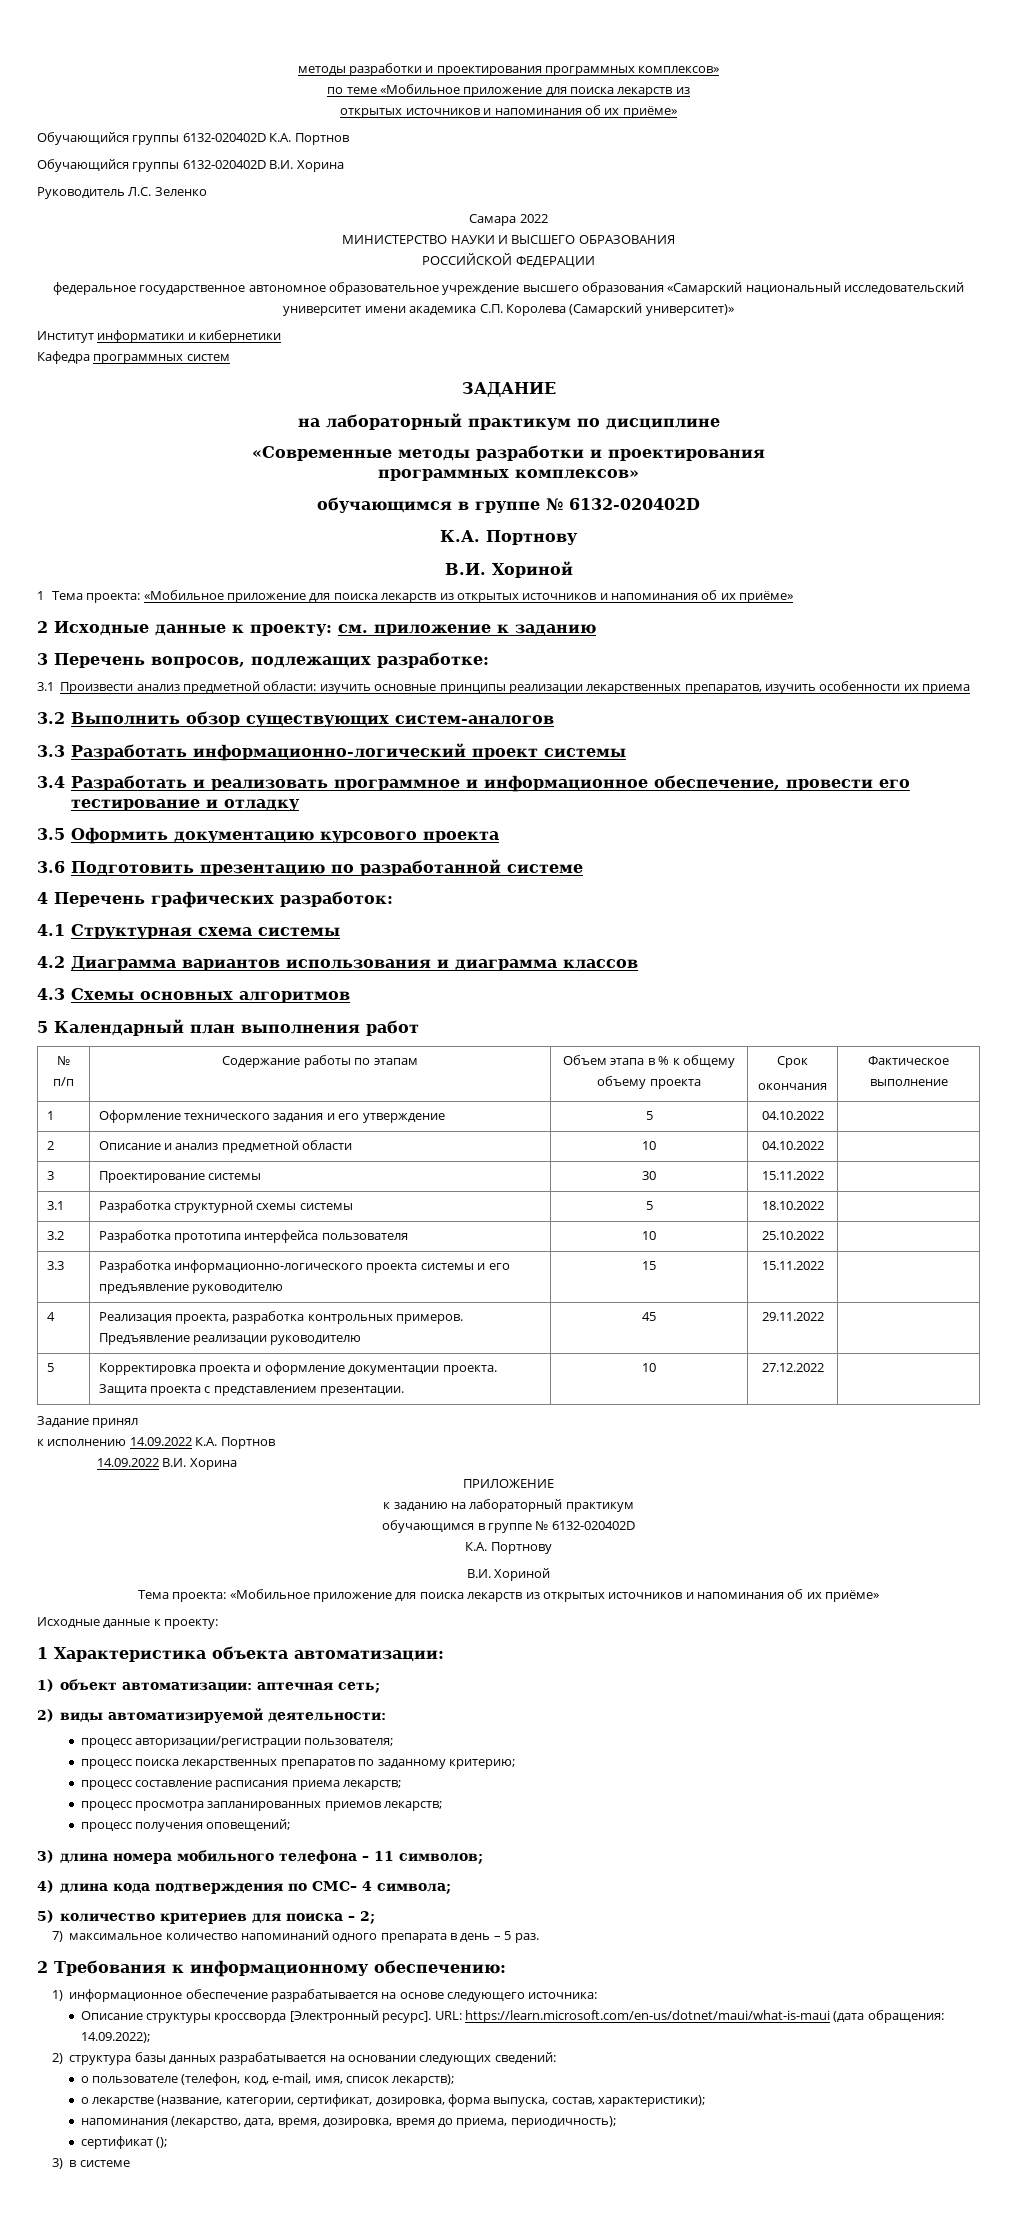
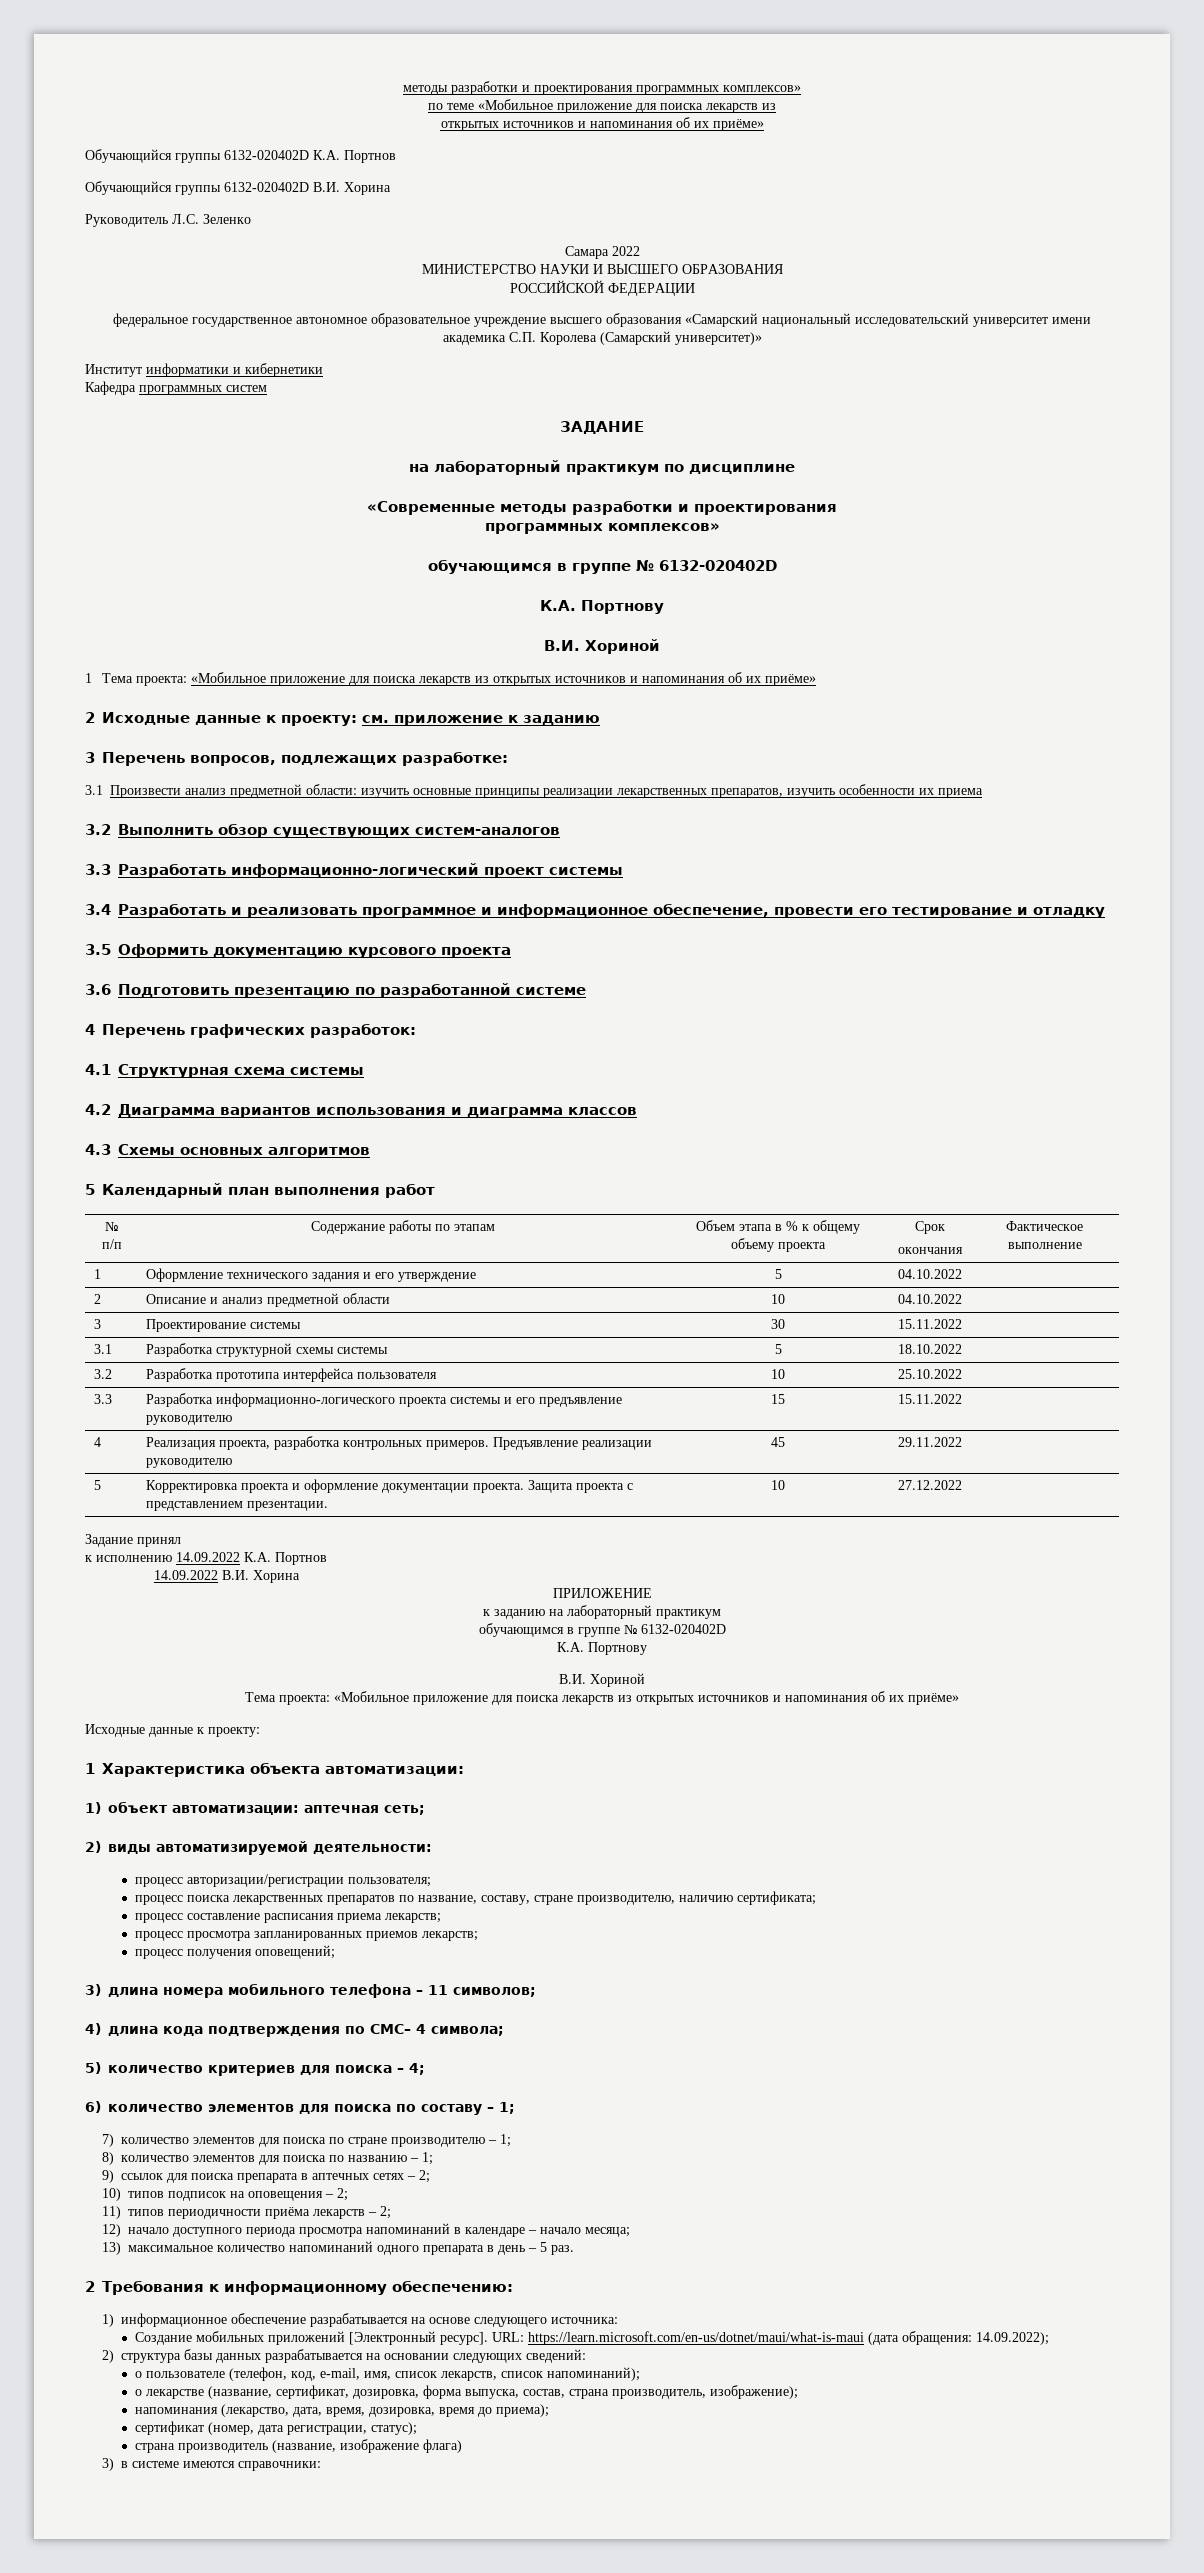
- процесс поиска лекарственных препаратов по заданному критерию;
+ процесс поиска лекарственных препаратов по название, составу, стране производителю, наличию сертификата;
- 5) количество критериев для поиска – 2;
- 7) максимальное количество напоминаний одного препарата в день – 5 раз.
+ 5) количество критериев для поиска – 4;
+ 6) количество элементов для поиска по составу – 1;
+ 7) количество элементов для поиска по стране производителю – 1;
+ 8) количество элементов для поиска по названию – 1;
+ 9) ссылок для поиска препарата в аптечных сетях – 2;
+ 10) типов подписок на оповещения – 2;
+ 11) типов периодичности приёма лекарств – 2;
+ 12) начало доступного периода просмотра напоминаний в календаре – начало месяца;
+ 13) максимальное количество напоминаний одного препарата в день – 5 раз.
- Описание структуры кроссворда [Электронный ресурс].
+ Создание мобильных приложений [Электронный ресурс].
- о пользователе (телефон, код, e-mail, имя, список лекарств);
+ о пользователе (телефон, код, e-mail, имя, список лекарств, список напоминаний);
- о лекарстве (название, категории, сертификат, дозировка, форма выпуска, состав, характеристики);
+ о лекарстве (название, сертификат, дозировка, форма выпуска, состав, страна производитель, изображение);
- напоминания (лекарство, дата, время, дозировка, время до приема, периодичность);
+ напоминания (лекарство, дата, время, дозировка, время до приема);
- сертификат ();
+ сертификат (номер, дата регистрации, статус);
+ страна производитель (название, изображение флага)
- 3) в системе
+ 3) в системе имеются справочники:

